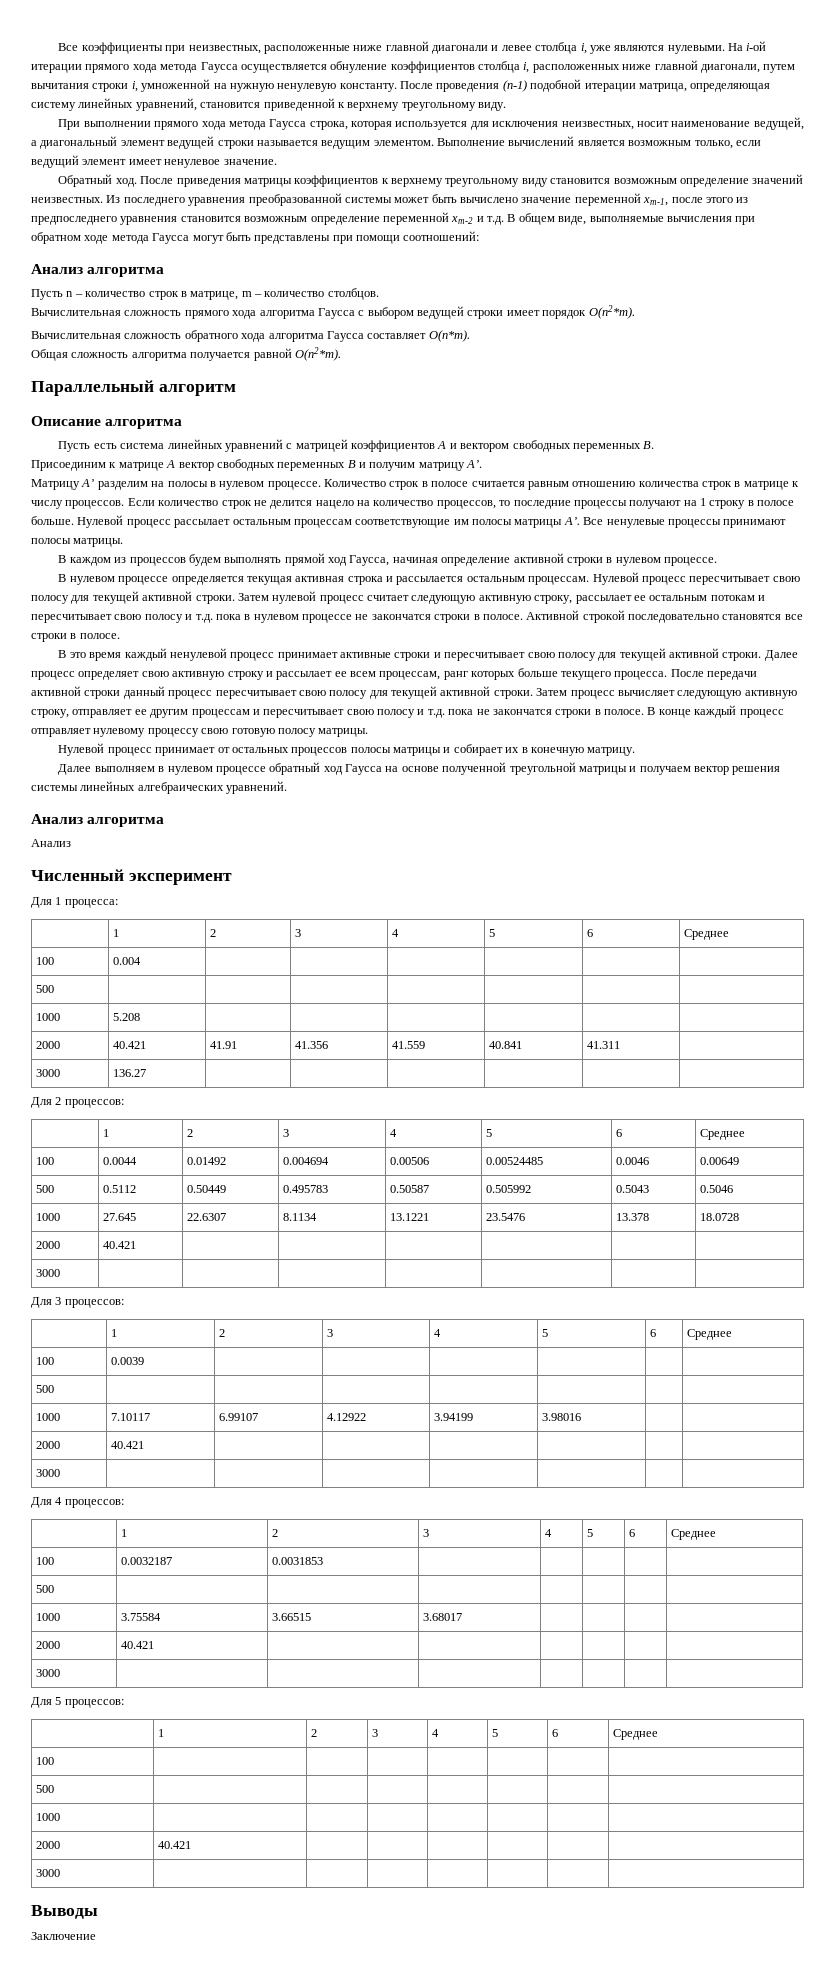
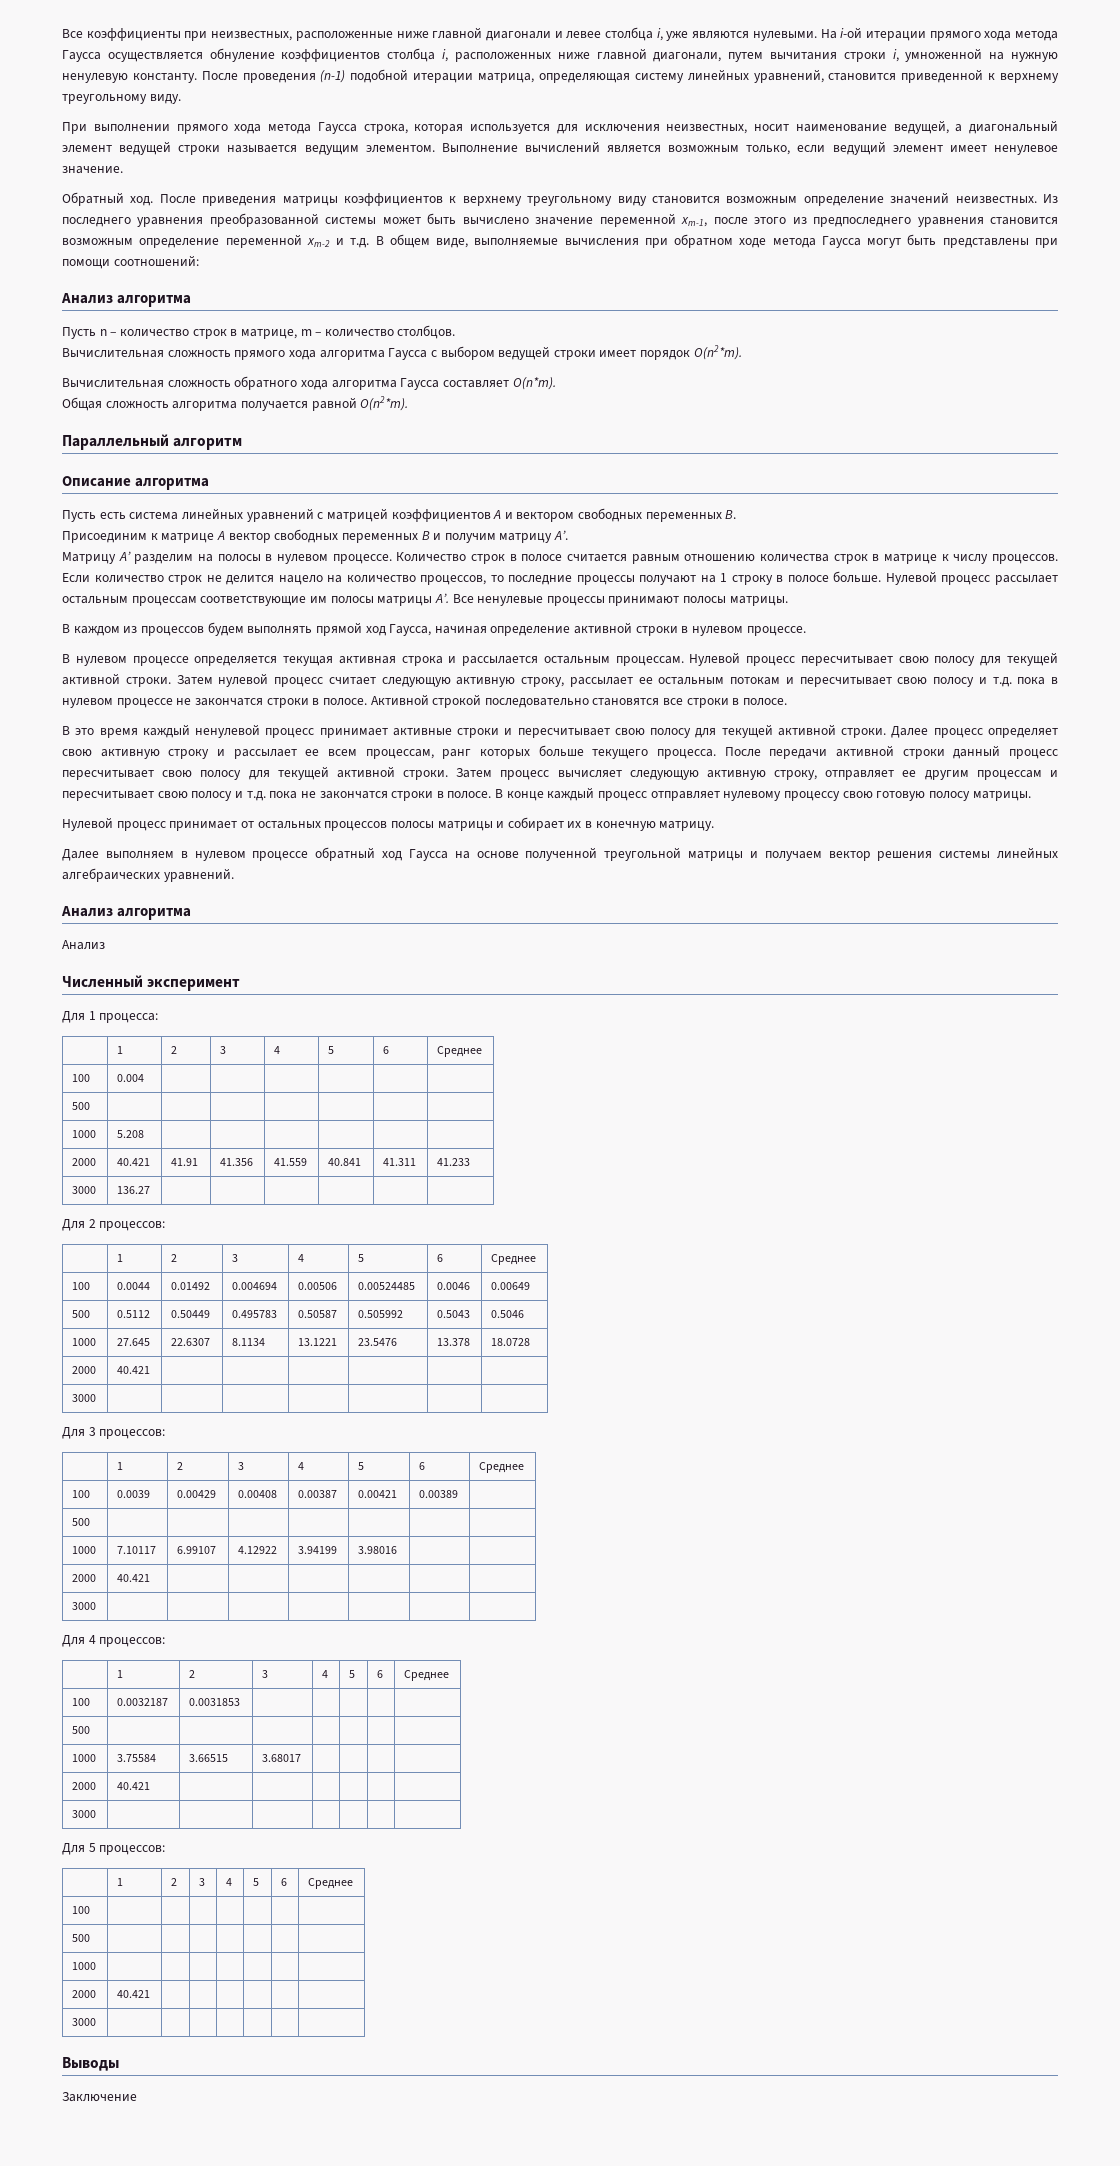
- 2000 | 40.421 | 41.91 | 41.356 | 41.559 | 40.841 | 41.311 |
+ 2000 | 40.421 | 41.91 | 41.356 | 41.559 | 40.841 | 41.311 | 41.233
- 100 | 0.0039 | | | | | |
+ 100 | 0.0039 | 0.00429 | 0.00408 | 0.00387 | 0.00421 | 0.00389 |

